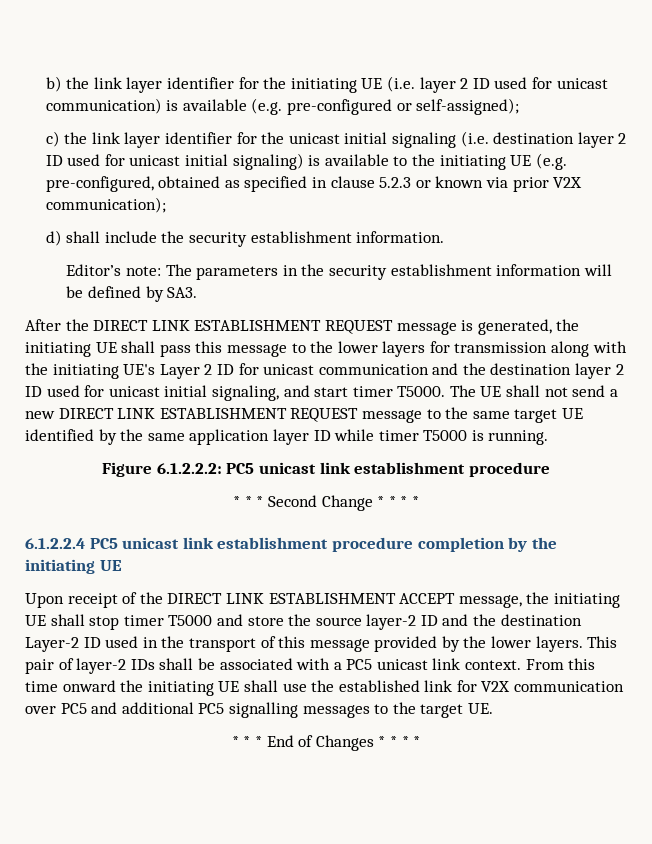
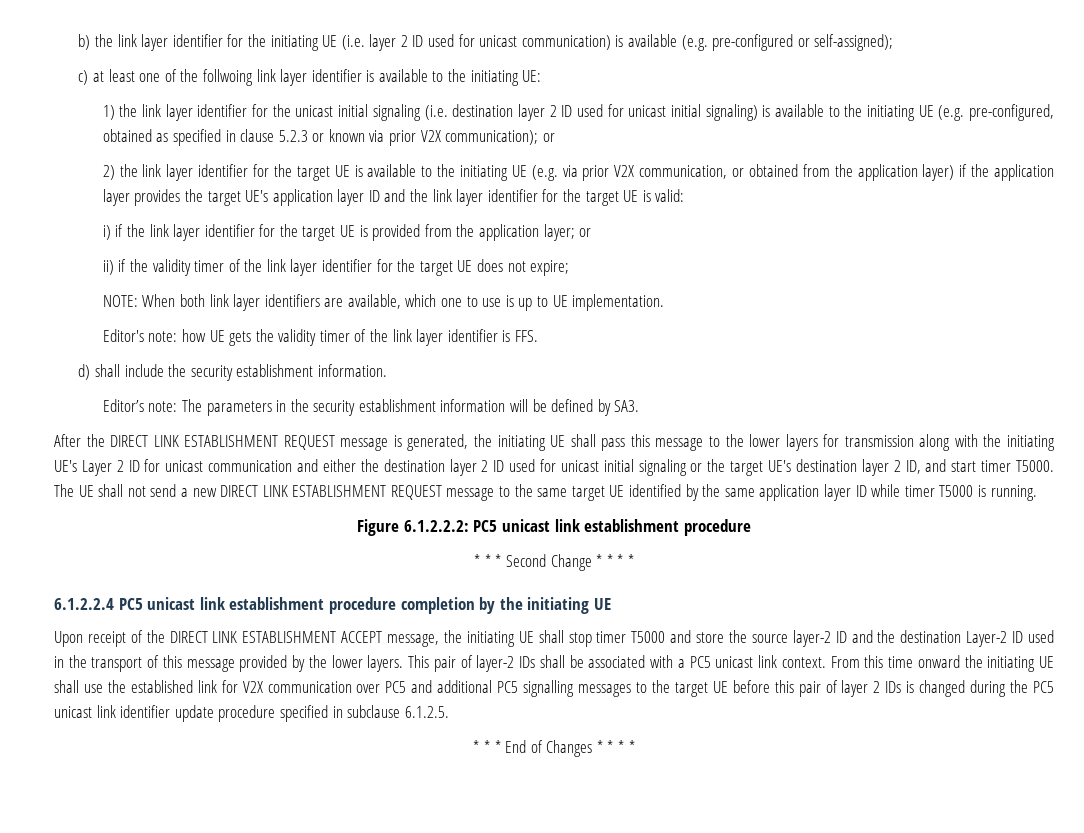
- c) the link layer identifier for the unicast initial signaling (i.e. destination layer 2 ID used for unicast initial signaling) is available to the initiating UE (e.g. pre-configured, obtained as specified in clause 5.2.3 or known via prior V2X communication);
+ c) at least one of the follwoing link layer identifier is available to the initiating UE:
+ 1) the link layer identifier for the unicast initial signaling (i.e. destination layer 2 ID used for unicast initial signaling) is available to the initiating UE (e.g. pre-configured, obtained as specified in clause 5.2.3 or known via prior V2X communication); or
+ 2) the link layer identifier for the target UE is available to the initiating UE (e.g. via prior V2X communication, or obtained from the application layer) if the application layer provides the target UE's application layer ID and the link layer identifier for the target UE is valid:
+ i) if the link layer identifier for the target UE is provided from the application layer; or
+ ii) if the validity timer of the link layer identifier for the target UE does not expire;
+ NOTE: When both link layer identifiers are available, which one to use is up to UE implementation.
+ Editor's note: how UE gets the validity timer of the link layer identifier is FFS.
- After the DIRECT LINK ESTABLISHMENT REQUEST message is generated, the initiating UE shall pass this message to the lower layers for transmission along with the initiating UE's Layer 2 ID for unicast communication and the destination layer 2 ID used for unicast initial signaling, and start timer T5000.
+ After the DIRECT LINK ESTABLISHMENT REQUEST message is generated, the initiating UE shall pass this message to the lower layers for transmission along with the initiating UE's Layer 2 ID for unicast communication and either the destination layer 2 ID used for unicast initial signaling or the target UE's destination layer 2 ID, and start timer T5000.
- From this time onward the initiating UE shall use the established link for V2X communication over PC5 and additional PC5 signalling messages to the target UE.
+ From this time onward the initiating UE shall use the established link for V2X communication over PC5 and additional PC5 signalling messages to the target UE before this pair of layer 2 IDs is changed during the PC5 unicast link identifier update procedure specified in subclause 6.1.2.5.

